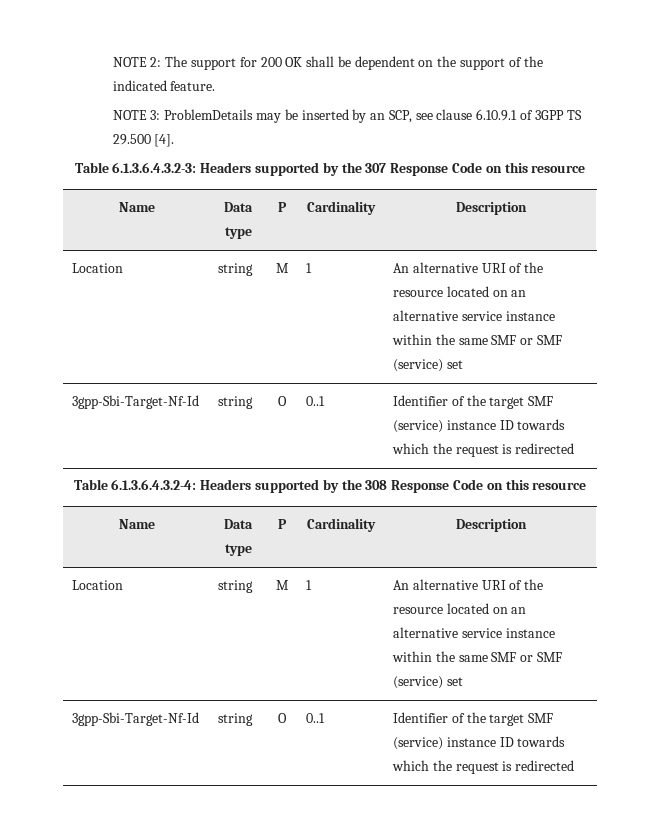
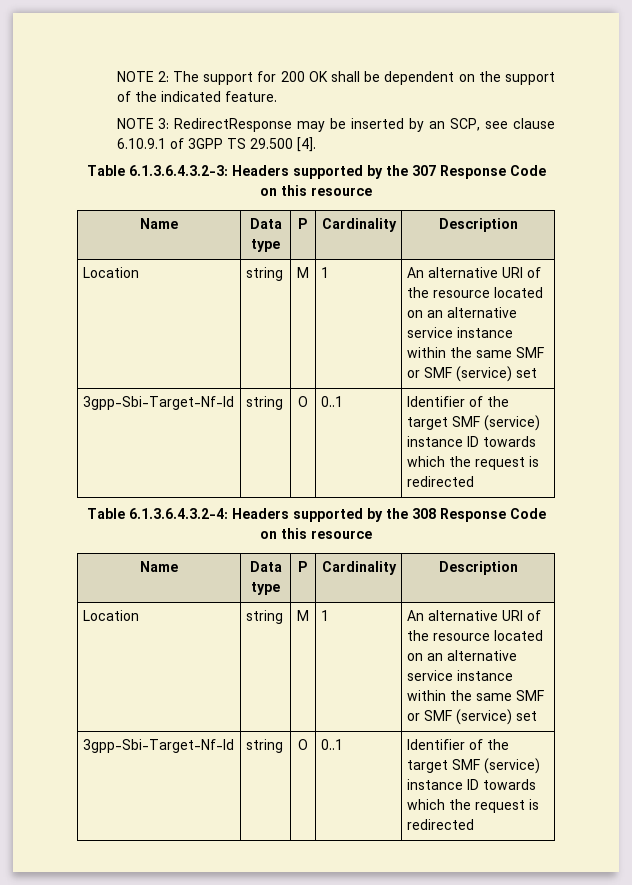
- NOTE 3: ProblemDetails may be inserted by an SCP, see clause 6.10.9.1 of 3GPP TS 29.500 [4].
+ NOTE 3: RedirectResponse may be inserted by an SCP, see clause 6.10.9.1 of 3GPP TS 29.500 [4].

